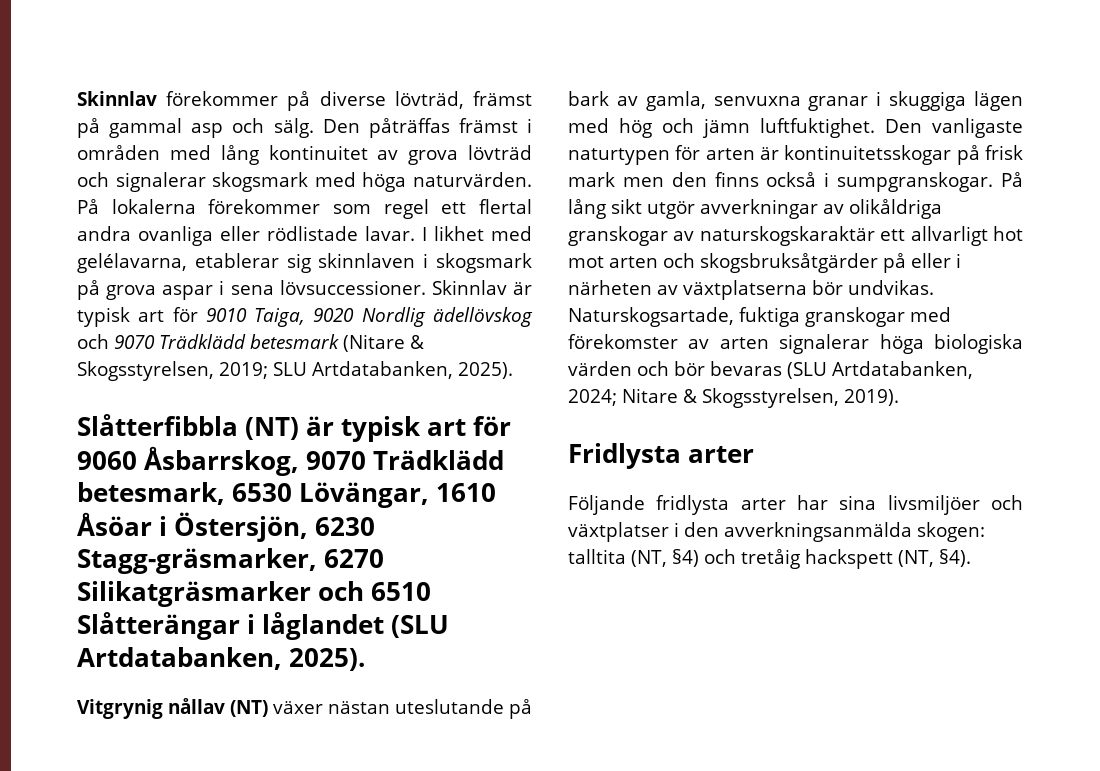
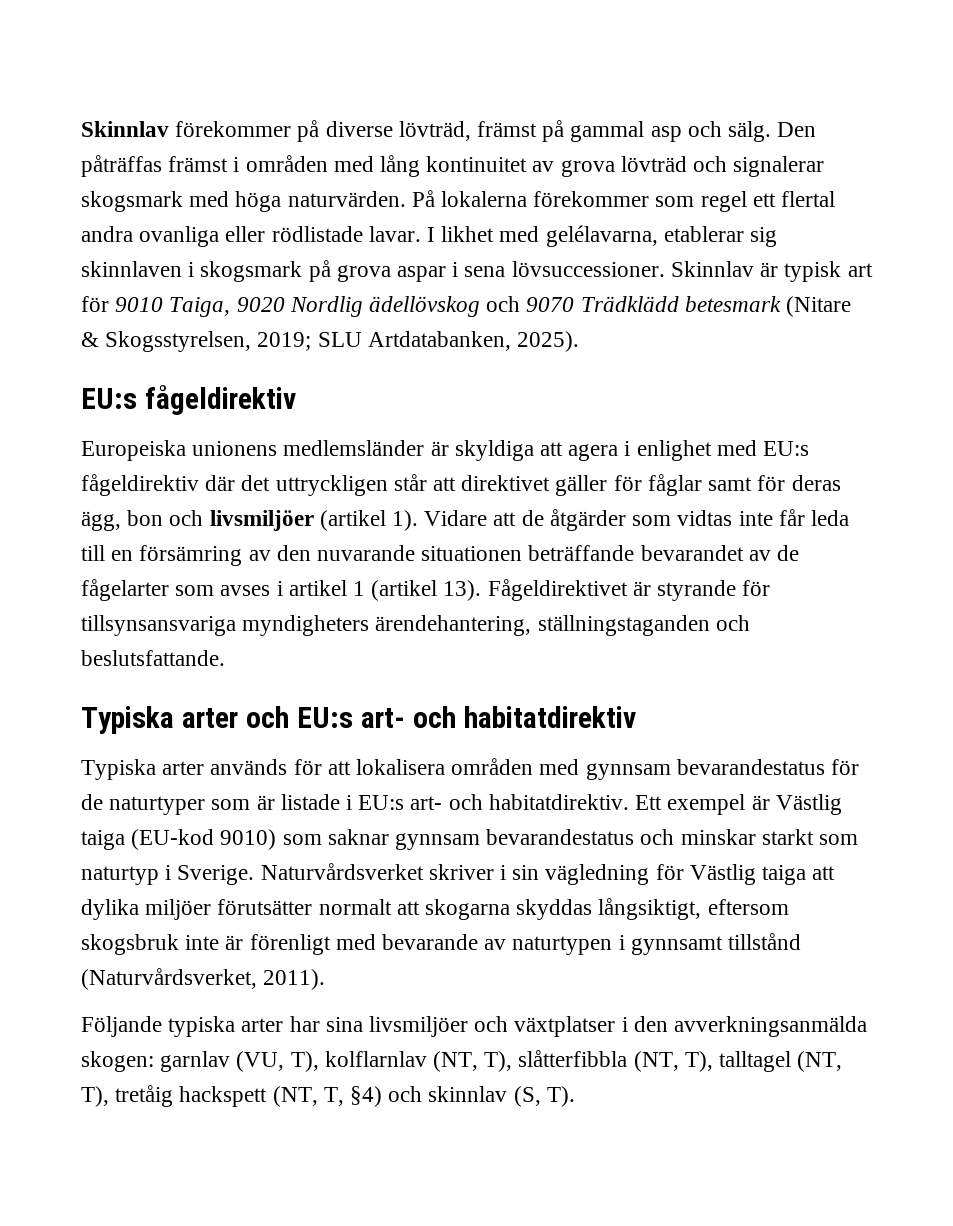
  Skinnlav är typisk art för 9010 Taiga, 9020 Nordlig ädellövskog och 9070 Trädklädd betesmark (Nitare & Skogsstyrelsen, 2019; SLU Artdatabanken, 2025).
- Slåtterfibbla (NT) är typisk art för 9060 Åsbarrskog, 9070 Trädklädd betesmark, 6530 Lövängar, 1610 Åsöar i Östersjön, 6230 Stagg-gräsmarker, 6270 Silikatgräsmarker och 6510 Slåtterängar i låglandet (SLU Artdatabanken, 2025).
- Vitgrynig nållav (NT) växer nästan uteslutande på bark av gamla, senvuxna granar i skuggiga lägen med hög och jämn luftfuktighet. Den vanligaste naturtypen för arten är kontinuitetsskogar på frisk mark men den finns också i sumpgranskogar. På lång sikt utgör avverkningar av olikåldriga granskogar av naturskogskaraktär ett allvarligt hot mot arten och skogsbruksåtgärder på eller i närheten av växtplatserna bör undvikas. Naturskogsartade, fuktiga granskogar med förekomster av arten signalerar höga biologiska värden och bör bevaras (SLU Artdatabanken, 2024; Nitare & Skogsstyrelsen, 2019).
- Fridlysta arter
+ EU:s fågeldirektiv
+ Europeiska unionens medlemsländer är skyldiga att agera i enlighet med EU:s fågeldirektiv där det uttryckligen står att direktivet gäller för fåglar samt för deras ägg, bon och livsmiljöer (artikel 1). Vidare att de åtgärder som vidtas inte får leda till en försämring av den nuvarande situationen beträffande bevarandet av de fågelarter som avses i artikel 1 (artikel 13). Fågeldirektivet är styrande för tillsynsansvariga myndigheters ärendehantering, ställningstaganden och beslutsfattande.
+ Typiska arter och EU:s art- och habitatdirektiv
+ Typiska arter används för att lokalisera områden med gynnsam bevarandestatus för de naturtyper som är listade i EU:s art- och habitatdirektiv. Ett exempel är Västlig taiga (EU-kod 9010) som saknar gynnsam bevarandestatus och minskar starkt som naturtyp i Sverige. Naturvårdsverket skriver i sin vägledning för Västlig taiga att dylika miljöer förutsätter normalt att skogarna skyddas långsiktigt, eftersom skogsbruk inte är förenligt med bevarande av naturtypen i gynnsamt tillstånd (Naturvårdsverket, 2011).
- Följande fridlysta arter har sina livsmiljöer och växtplatser i den avverkningsanmälda skogen: talltita (NT, §4) och tretåig hackspett (NT, §4).
+ Följande typiska arter har sina livsmiljöer och växtplatser i den avverkningsanmälda skogen: garnlav (VU, T), kolflarnlav (NT, T), slåtterfibbla (NT, T), talltagel (NT, T), tretåig hackspett (NT, T, §4) och skinnlav (S, T).

